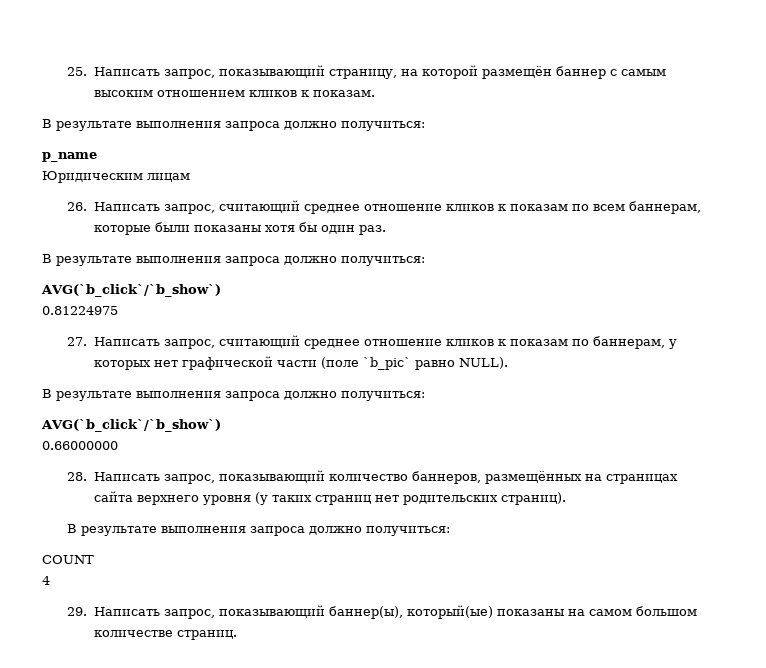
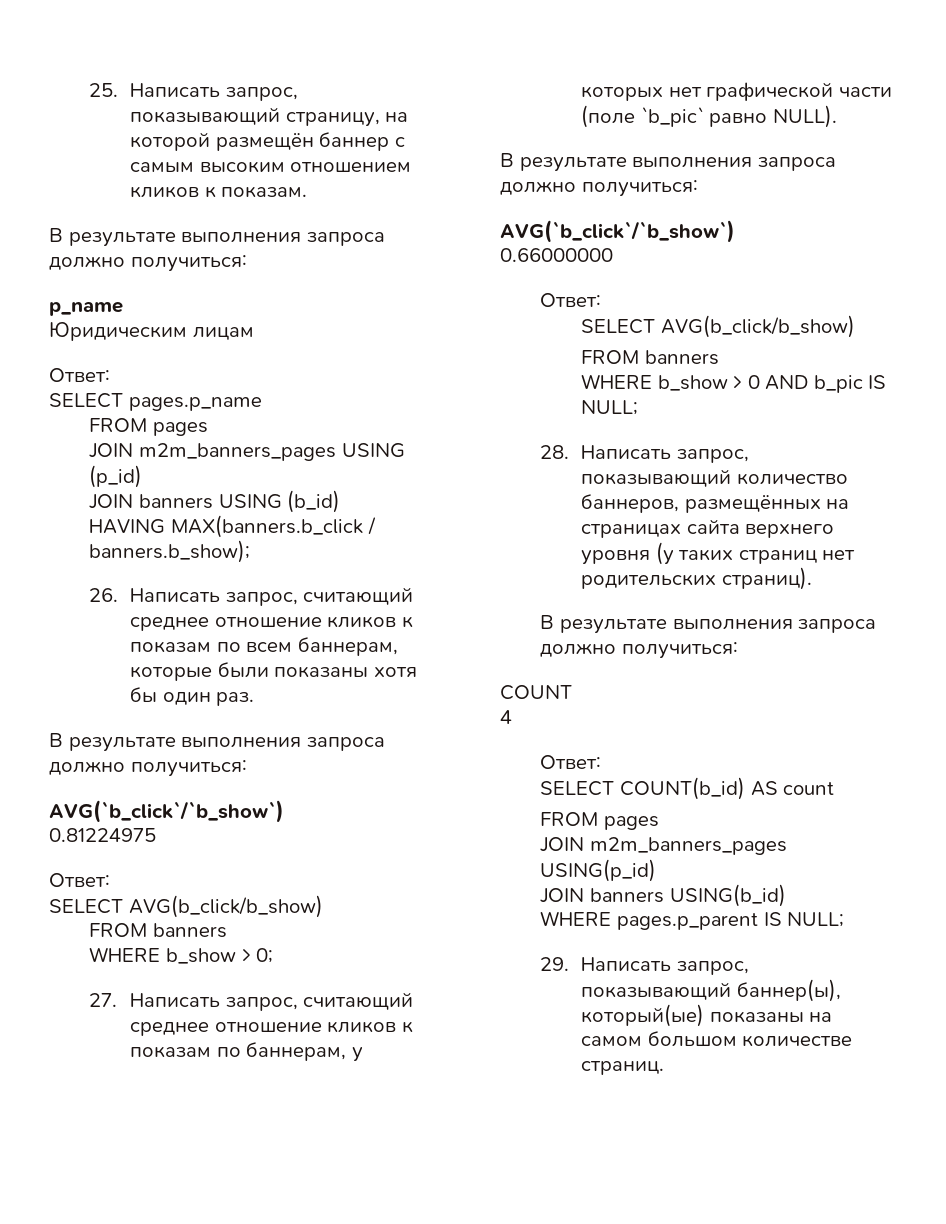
  Юридическим лицам
+ Ответ:
+ SELECT pages.p_name
+ FROM pages
+ JOIN m2m_banners_pages USING (p_id)
+ JOIN banners USING (b_id)
+ HAVING MAX(banners.b_click / banners.b_show);
  0.81224975
+ Ответ:
+ SELECT AVG(b_click/b_show)
+ FROM banners
+ WHERE b_show > 0;
  0.66000000
+ Ответ:
+ SELECT AVG(b_click/b_show)
+ FROM banners
+ WHERE b_show > 0 AND b_pic IS NULL;
  4
+ Ответ:
+ SELECT COUNT(b_id) AS count
+ FROM pages
+ JOIN m2m_banners_pages USING(p_id)
+ JOIN banners USING(b_id)
+ WHERE pages.p_parent IS NULL;

